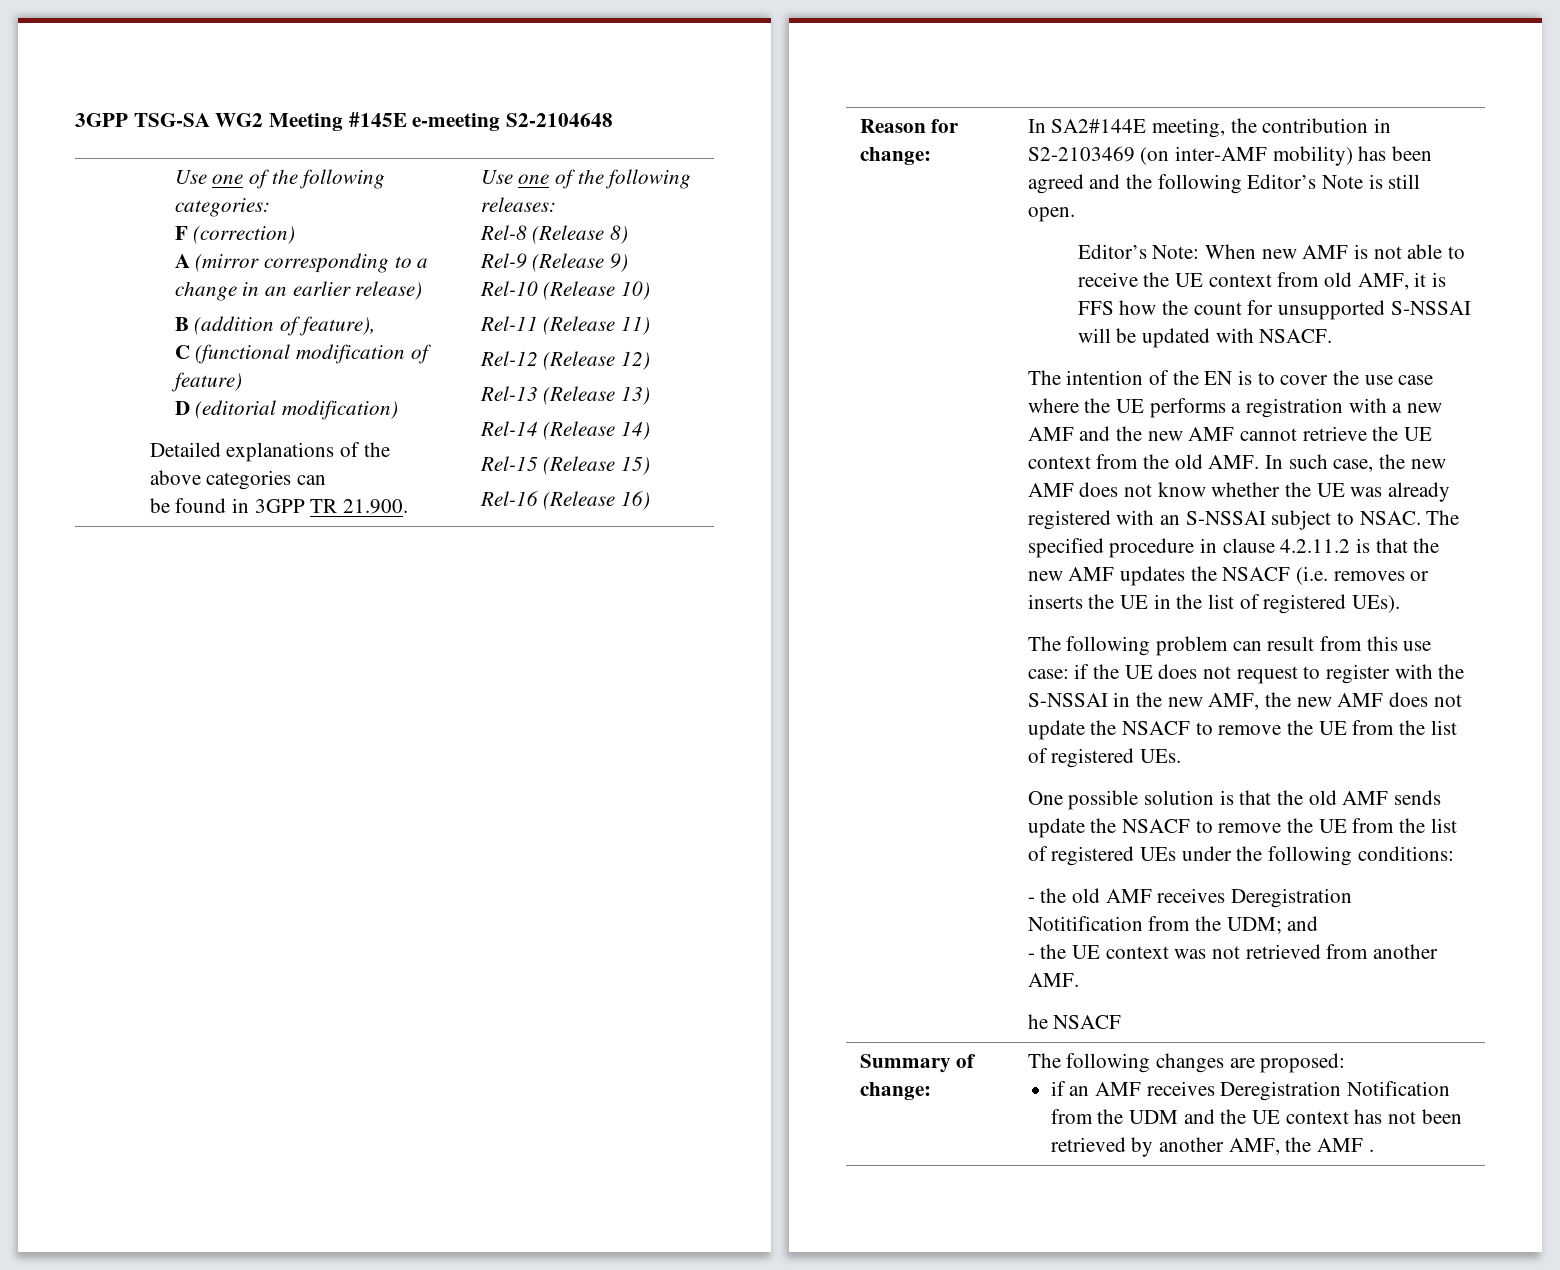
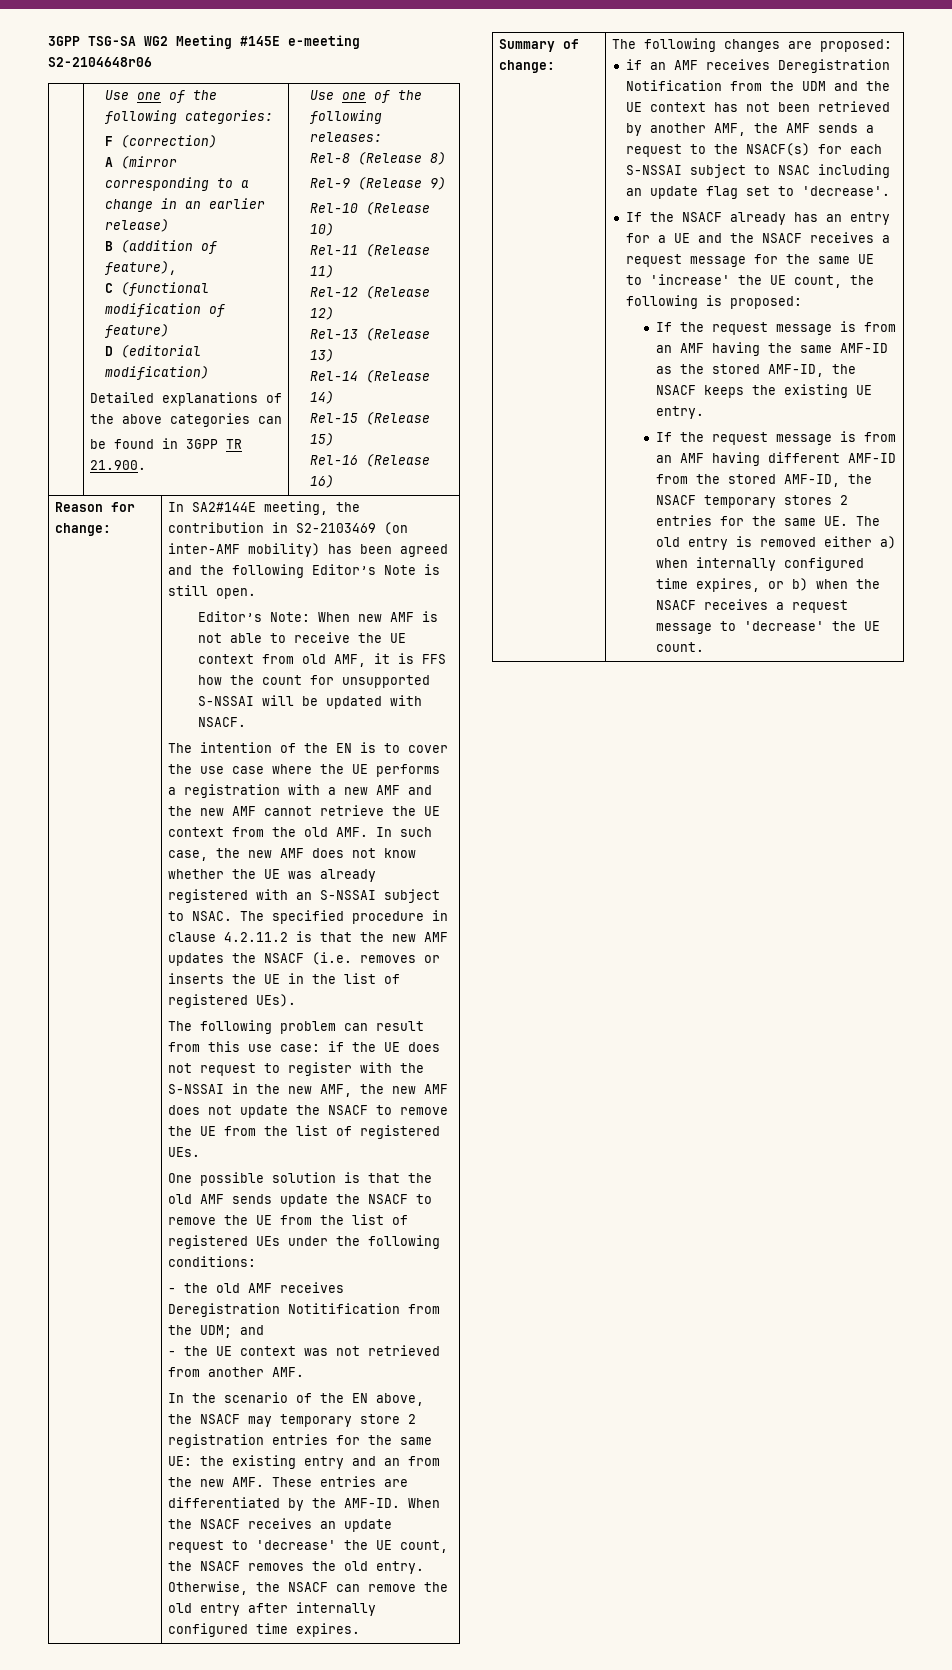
- 3GPP TSG-SA WG2 Meeting #145E e-meeting S2-2104648
+ 3GPP TSG-SA WG2 Meeting #145E e-meeting S2-2104648r06
- he NSACF
+ In the scenario of the EN above, the NSACF may temporary store 2 registration entries for the same UE: the existing entry and an from the new AMF. These entries are differentiated by the AMF-ID. When the NSACF receives an update request to 'decrease' the UE count, the NSACF removes the old entry. Otherwise, the NSACF can remove the old entry after internally configured time expires.
- if an AMF receives Deregistration Notification from the UDM and the UE context has not been retrieved by another AMF, the AMF .
+ if an AMF receives Deregistration Notification from the UDM and the UE context has not been retrieved by another AMF, the AMF sends a request to the NSACF(s) for each S-NSSAI subject to NSAC including an update flag set to 'decrease'.
+ If the NSACF already has an entry for a UE and the NSACF receives a request message for the same UE to 'increase' the UE count, the following is proposed:
+ If the request message is from an AMF having the same AMF-ID as the stored AMF-ID, the NSACF keeps the existing UE entry.
+ If the request message is from an AMF having different AMF-ID from the stored AMF-ID, the NSACF temporary stores 2 entries for the same UE. The old entry is removed either a) when internally configured time expires, or b) when the NSACF receives a request message to 'decrease' the UE count.

